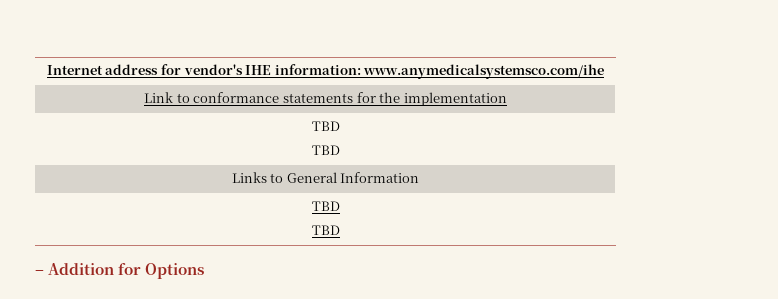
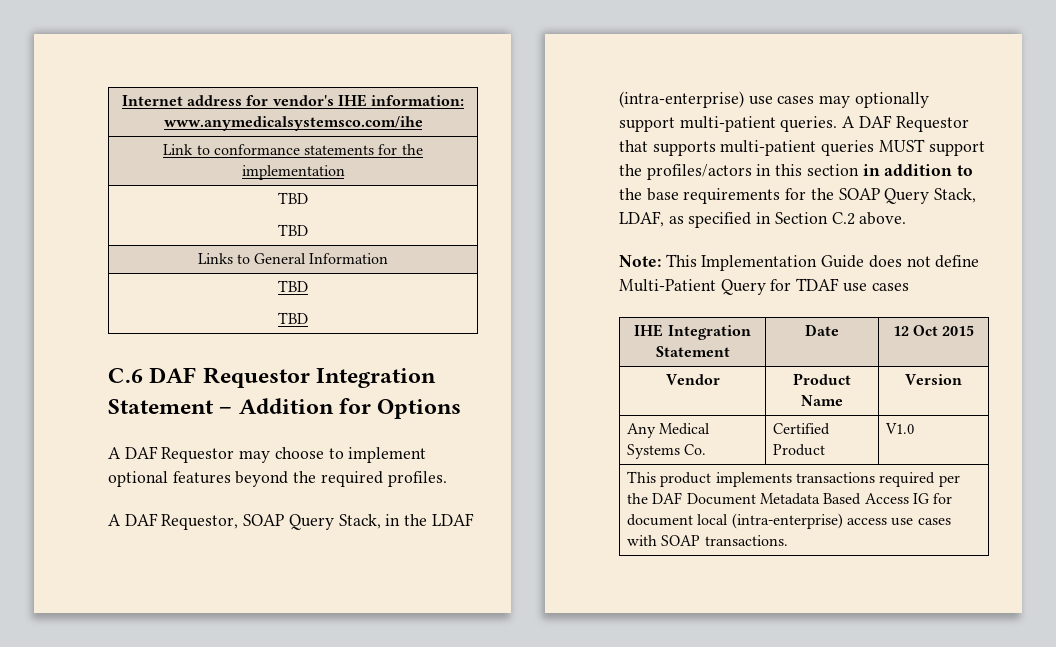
- – Addition for Options
+ C.6 DAF Requestor Integration Statement – Addition for Options
+ A DAF Requestor may choose to implement optional features beyond the required profiles.
+ A DAF Requestor, SOAP Query Stack, in the LDAF (intra-enterprise) use cases may optionally support multi-patient queries. A DAF Requestor that supports multi-patient queries MUST support the profiles/actors in this section in addition to the base requirements for the SOAP Query Stack, LDAF, as specified in Section C.2 above.
+ Note: This Implementation Guide does not define Multi-Patient Query for TDAF use cases
+ IHE Integration Statement | Date | 12 Oct 2015
+ Vendor | Product Name | Version
+ Any Medical Systems Co. | Certified Product | V1.0
+ This product implements transactions required per the DAF Document Metadata Based Access IG for document local (intra-enterprise) access use cases with SOAP transactions.

